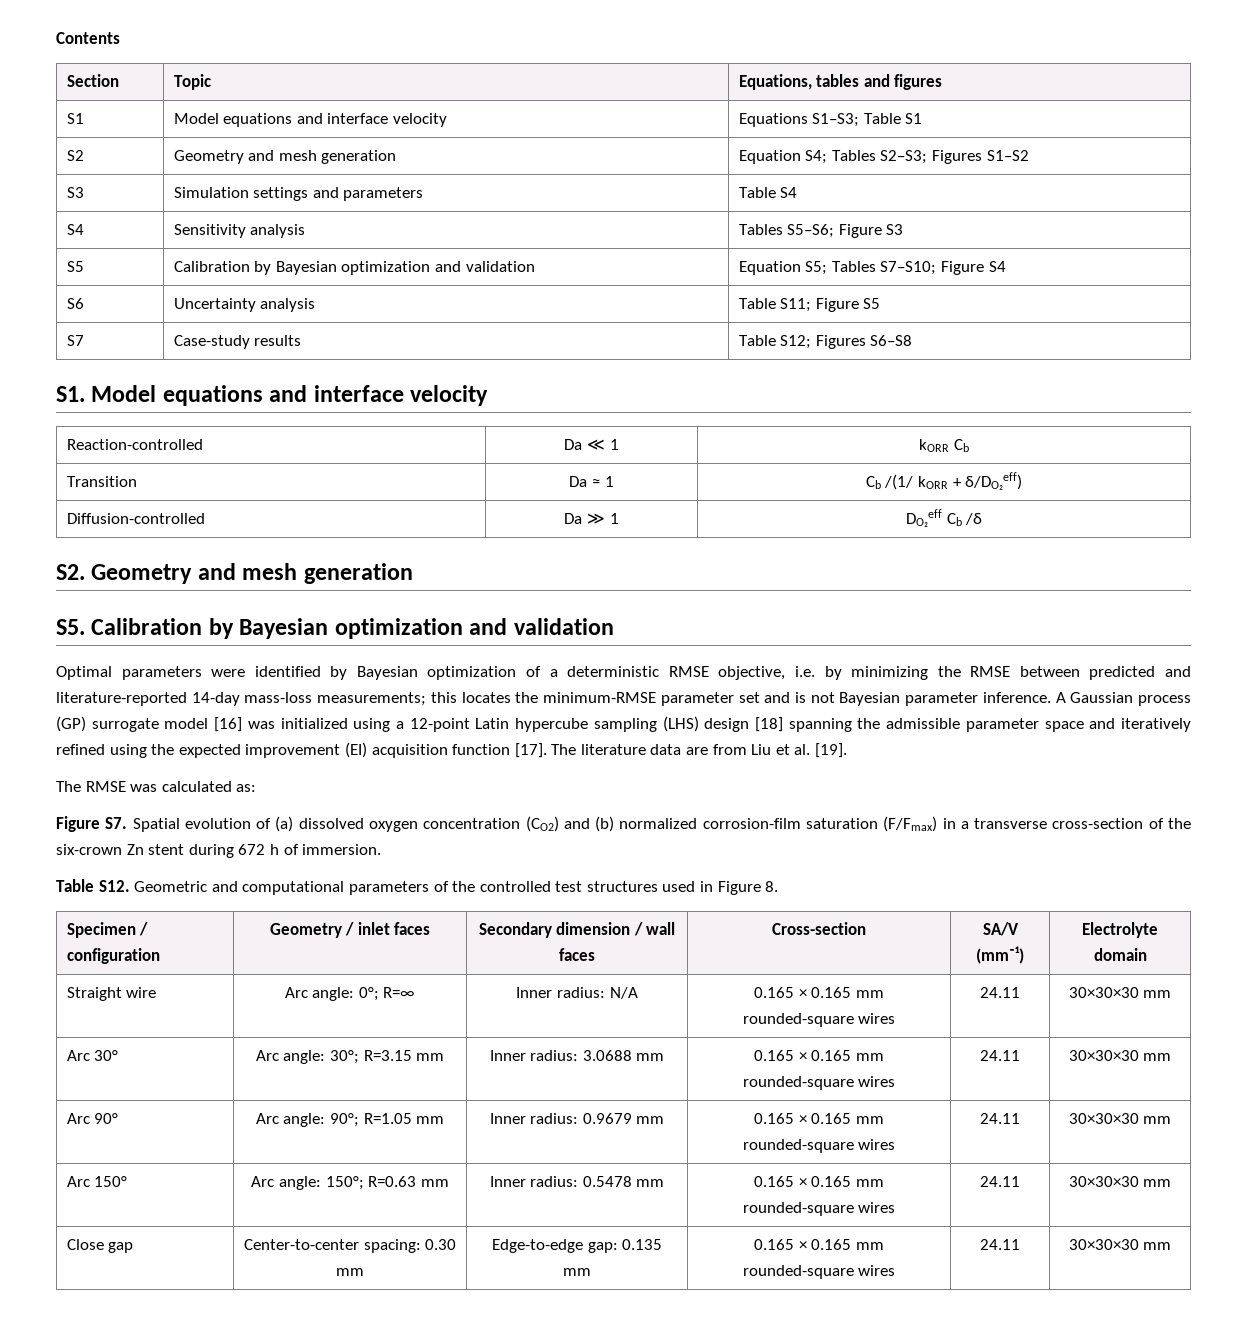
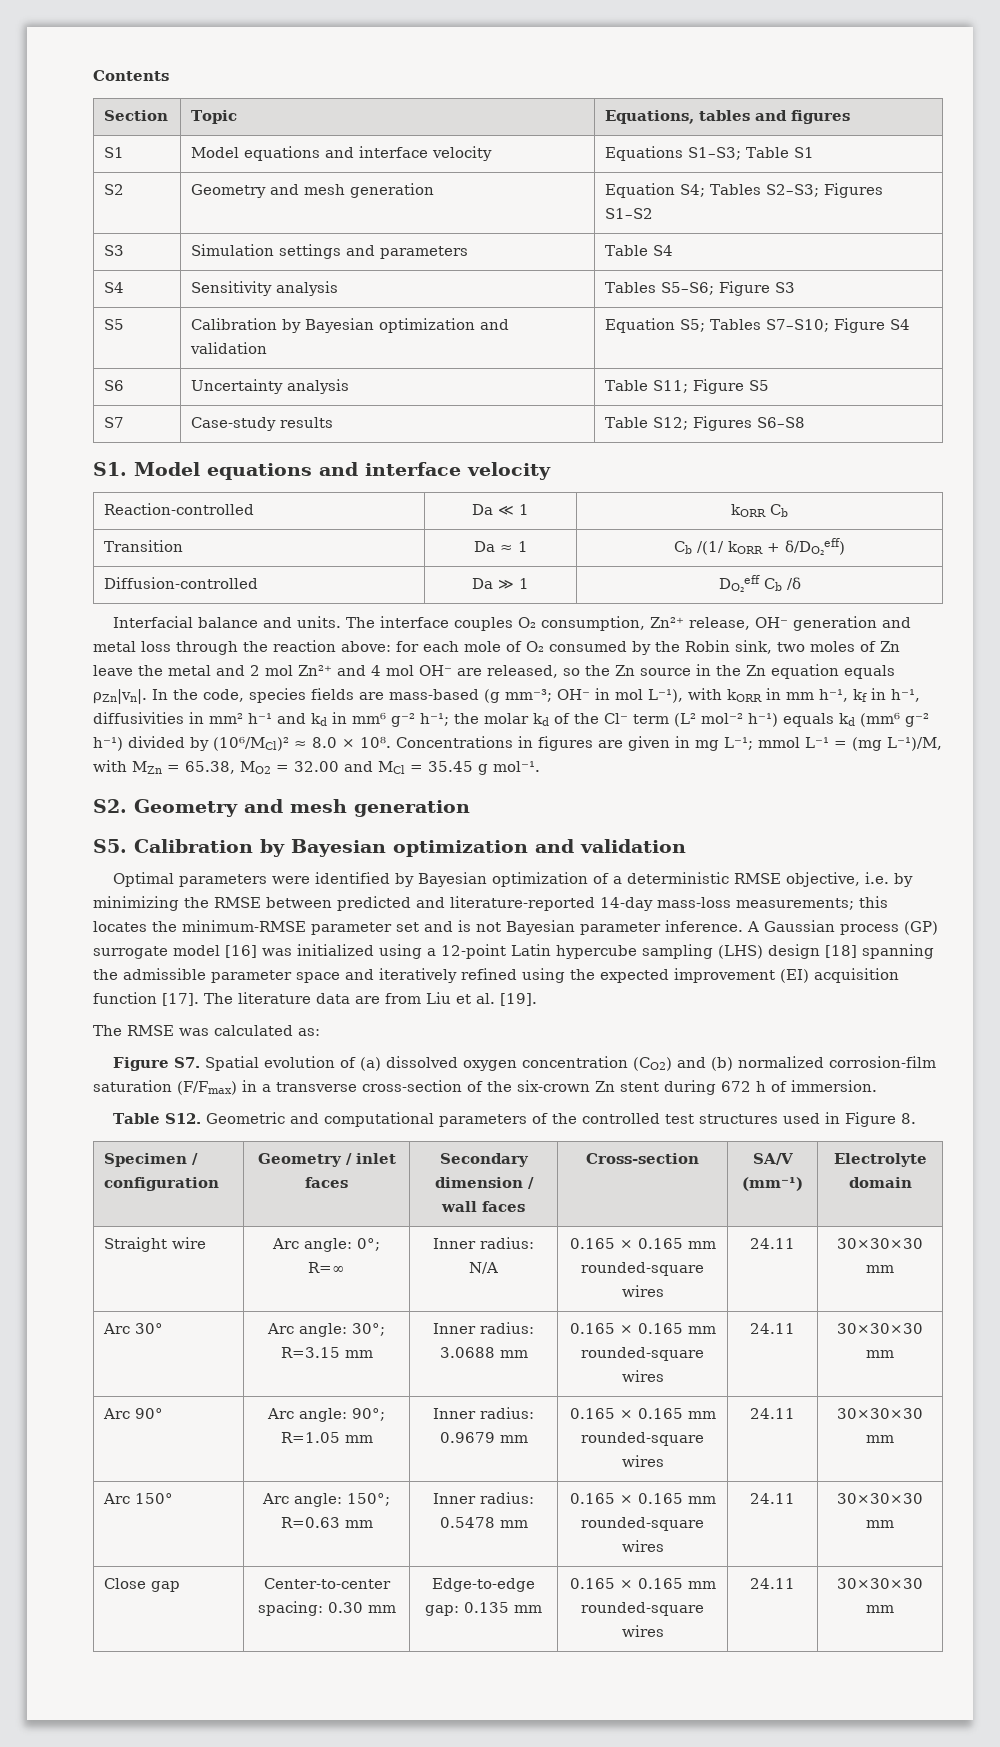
+ Interfacial balance and units. The interface couples O₂ consumption, Zn²⁺ release, OH⁻ generation and metal loss through the reaction above: for each mole of O₂ consumed by the Robin sink, two moles of Zn leave the metal and 2 mol Zn²⁺ and 4 mol OH⁻ are released, so the Zn source in the Zn equation equals ρZn|vn|. In the code, species fields are mass-based (g mm⁻³; OH⁻ in mol L⁻¹), with kORR in mm h⁻¹, kf in h⁻¹, diffusivities in mm² h⁻¹ and kd in mm⁶ g⁻² h⁻¹; the molar kd of the Cl⁻ term (L² mol⁻² h⁻¹) equals kd (mm⁶ g⁻² h⁻¹) divided by (10⁶/MCl)² ≈ 8.0 × 10⁸. Concentrations in figures are given in mg L⁻¹; mmol L⁻¹ = (mg L⁻¹)/M, with MZn = 65.38, MO2 = 32.00 and MCl = 35.45 g mol⁻¹.

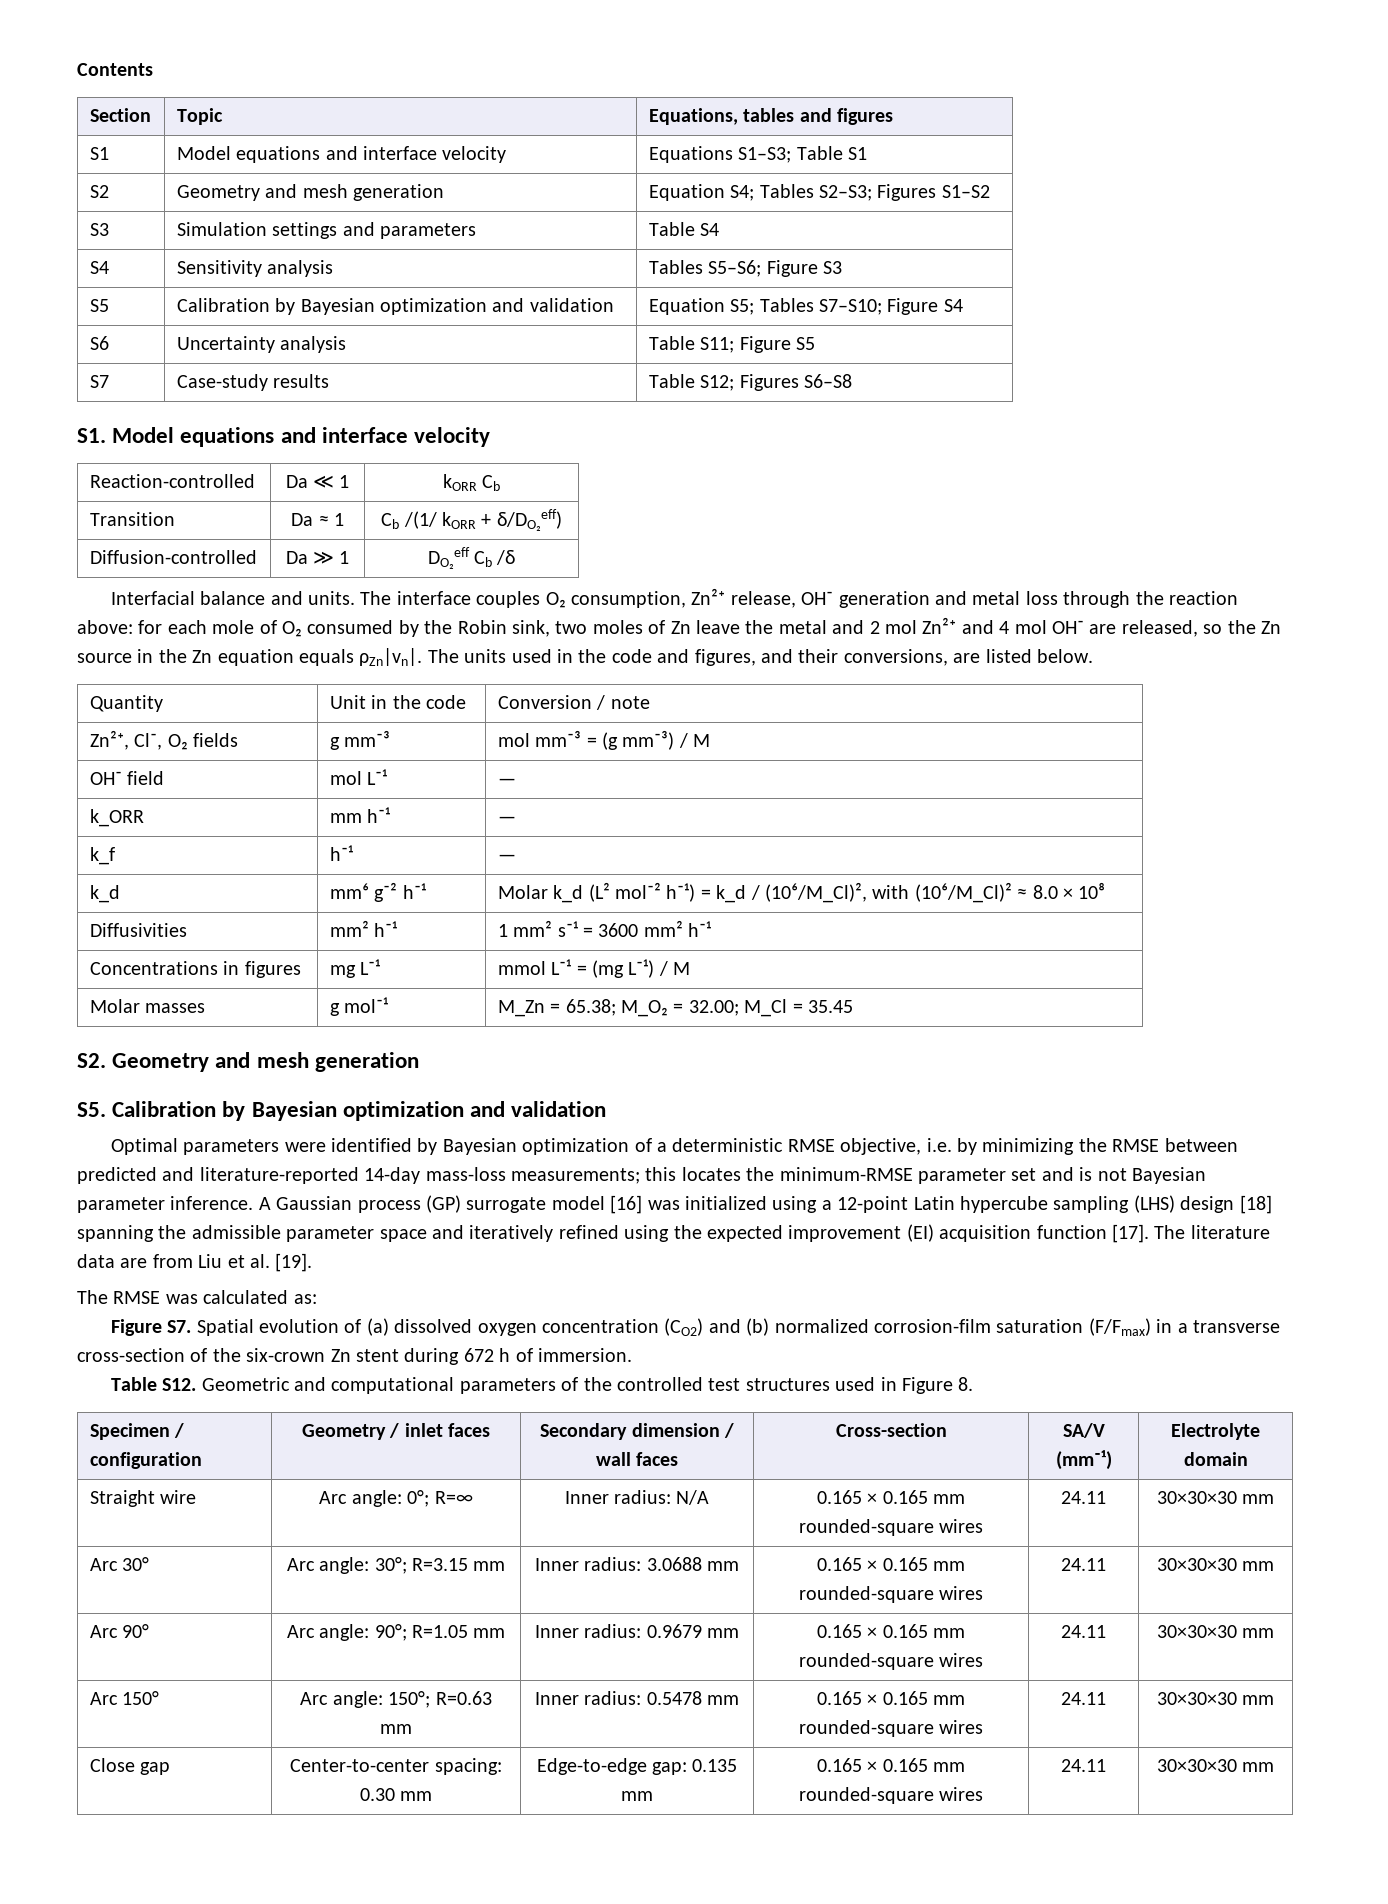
- In the code, species fields are mass-based (g mm⁻³; OH⁻ in mol L⁻¹), with kORR in mm h⁻¹, kf in h⁻¹, diffusivities in mm² h⁻¹ and kd in mm⁶ g⁻² h⁻¹; the molar kd of the Cl⁻ term (L² mol⁻² h⁻¹) equals kd (mm⁶ g⁻² h⁻¹) divided by (10⁶/MCl)² ≈ 8.0 × 10⁸. Concentrations in figures are given in mg L⁻¹; mmol L⁻¹ = (mg L⁻¹)/M, with MZn = 65.38, MO2 = 32.00 and MCl = 35.45 g mol⁻¹.
+ The units used in the code and figures, and their conversions, are listed below.
+ Quantity | Unit in the code | Conversion / note
+ Zn²⁺, Cl⁻, O₂ fields | g mm⁻³ | mol mm⁻³ = (g mm⁻³) / M
+ OH⁻ field | mol L⁻¹ | —
+ k_ORR | mm h⁻¹ | —
+ k_f | h⁻¹ | —
+ k_d | mm⁶ g⁻² h⁻¹ | Molar k_d (L² mol⁻² h⁻¹) = k_d / (10⁶/M_Cl)², with (10⁶/M_Cl)² ≈ 8.0 × 10⁸
+ Diffusivities | mm² h⁻¹ | 1 mm² s⁻¹ = 3600 mm² h⁻¹
+ Concentrations in figures | mg L⁻¹ | mmol L⁻¹ = (mg L⁻¹) / M
+ Molar masses | g mol⁻¹ | M_Zn = 65.38; M_O₂ = 32.00; M_Cl = 35.45

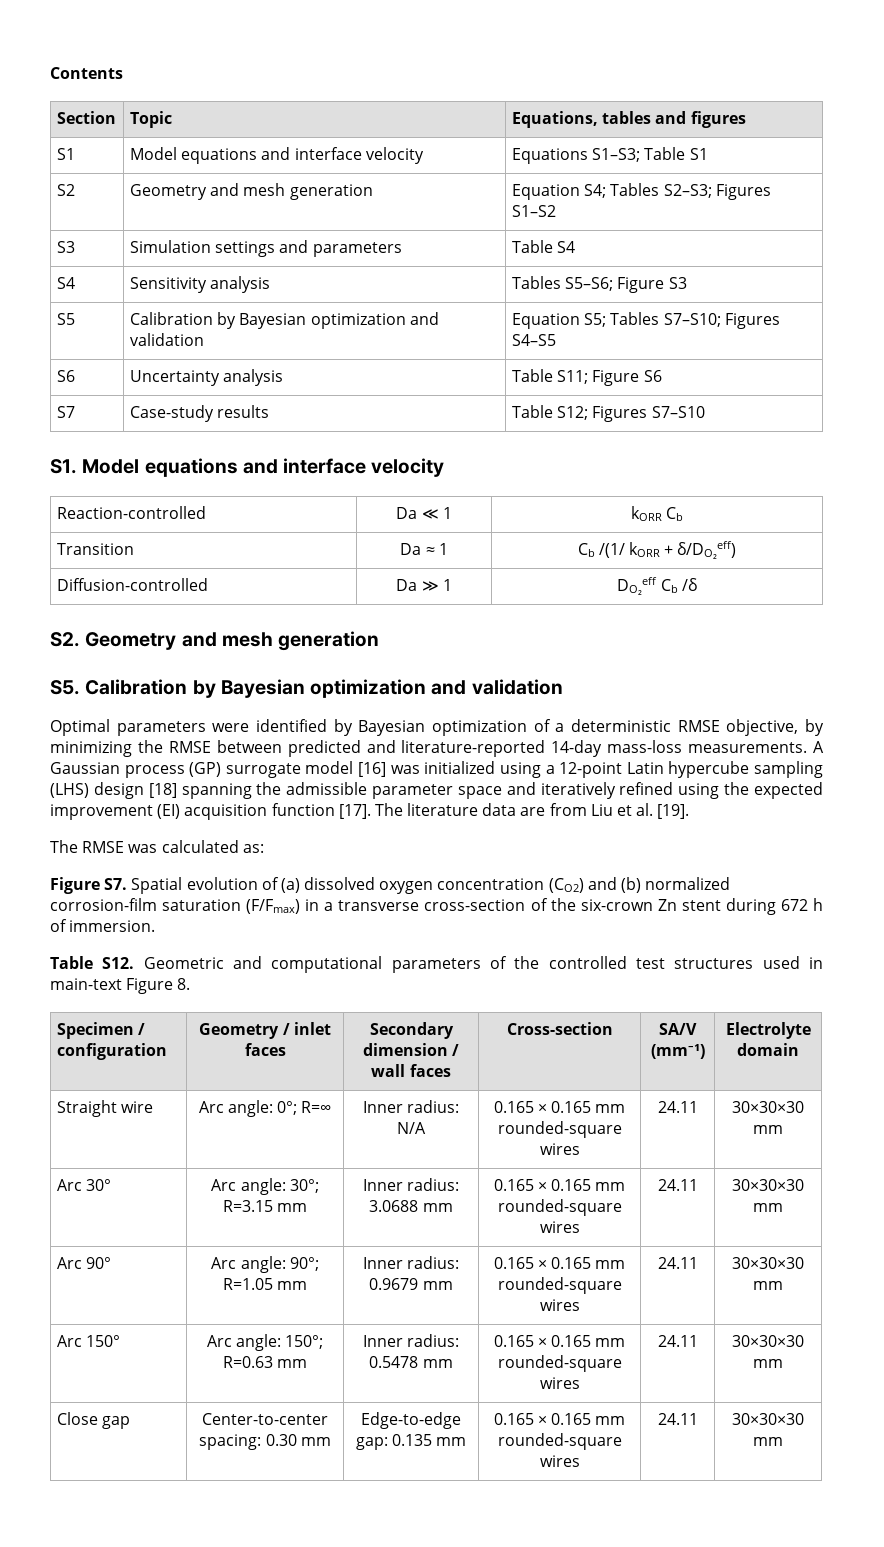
- S5 | Calibration by Bayesian optimization and validation | Equation S5; Tables S7–S10; Figure S4
+ S5 | Calibration by Bayesian optimization and validation | Equation S5; Tables S7–S10; Figures S4–S5
- S6 | Uncertainty analysis | Table S11; Figure S5
+ S6 | Uncertainty analysis | Table S11; Figure S6
- S7 | Case-study results | Table S12; Figures S6–S8
+ S7 | Case-study results | Table S12; Figures S7–S10
- Interfacial balance and units. The interface couples O₂ consumption, Zn²⁺ release, OH⁻ generation and metal loss through the reaction above: for each mole of O₂ consumed by the Robin sink, two moles of Zn leave the metal and 2 mol Zn²⁺ and 4 mol OH⁻ are released, so the Zn source in the Zn equation equals ρZn|vn|. The units used in the code and figures, and their conversions, are listed below.
- Quantity | Unit in the code | Conversion / note
- Zn²⁺, Cl⁻, O₂ fields | g mm⁻³ | mol mm⁻³ = (g mm⁻³) / M
- OH⁻ field | mol L⁻¹ | —
- k_ORR | mm h⁻¹ | —
- k_f | h⁻¹ | —
- k_d | mm⁶ g⁻² h⁻¹ | Molar k_d (L² mol⁻² h⁻¹) = k_d / (10⁶/M_Cl)², with (10⁶/M_Cl)² ≈ 8.0 × 10⁸
- Diffusivities | mm² h⁻¹ | 1 mm² s⁻¹ = 3600 mm² h⁻¹
- Concentrations in figures | mg L⁻¹ | mmol L⁻¹ = (mg L⁻¹) / M
- Molar masses | g mol⁻¹ | M_Zn = 65.38; M_O₂ = 32.00; M_Cl = 35.45
- Optimal parameters were identified by Bayesian optimization of a deterministic RMSE objective, i.e. by minimizing the RMSE between predicted and literature-reported 14-day mass-loss measurements; this locates the minimum-RMSE parameter set and is not Bayesian parameter inference.
+ Optimal parameters were identified by Bayesian optimization of a deterministic RMSE objective, by minimizing the RMSE between predicted and literature-reported 14-day mass-loss measurements.
- Table S12. Geometric and computational parameters of the controlled test structures used in Figure 8.
+ Table S12. Geometric and computational parameters of the controlled test structures used in main-text Figure 8.

